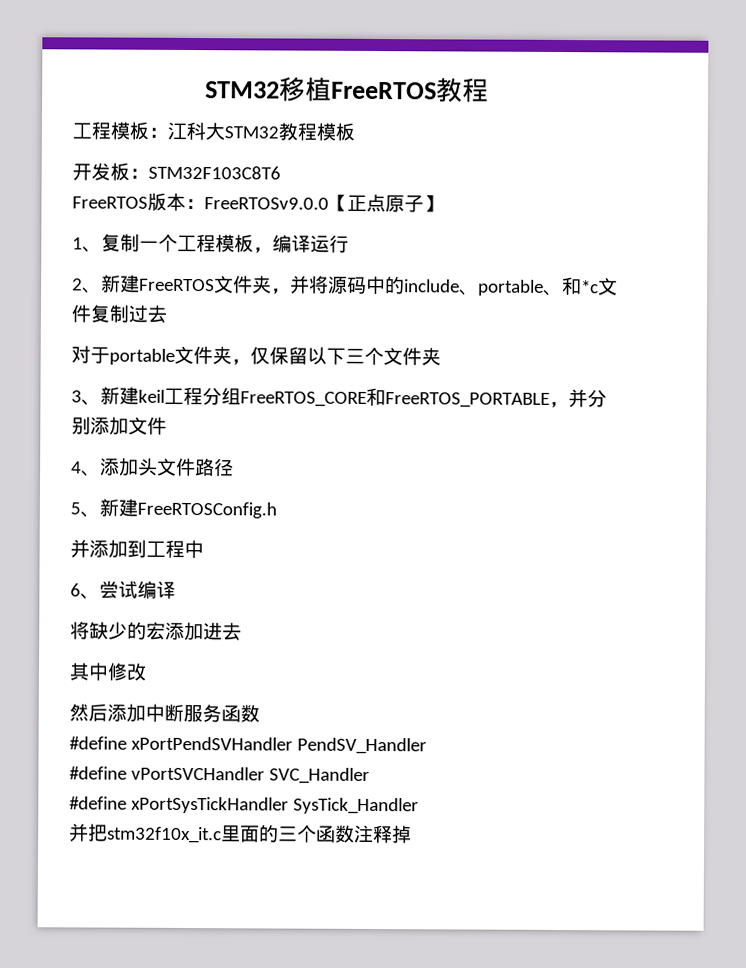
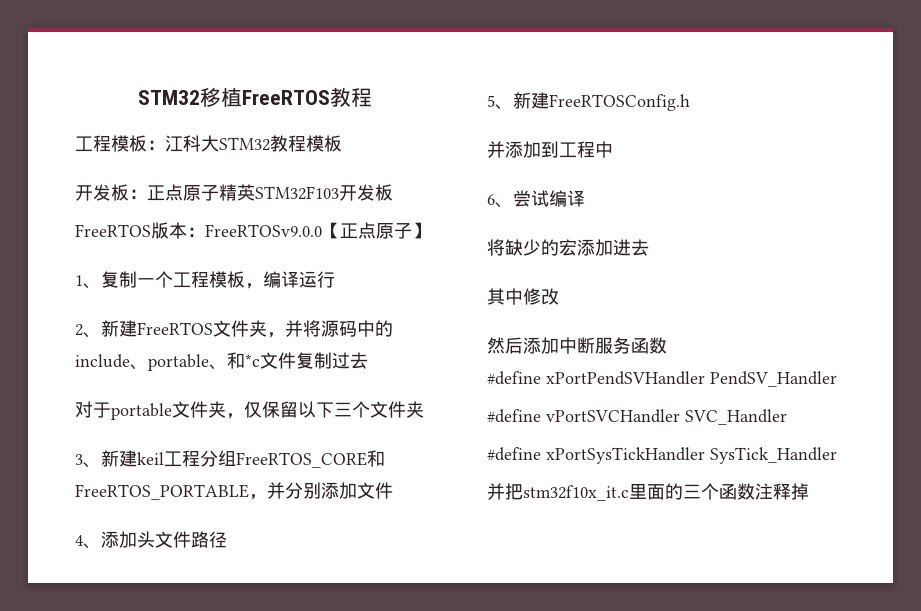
- 开发板：STM32F103C8T6
+ 开发板：正点原子精英STM32F103开发板

